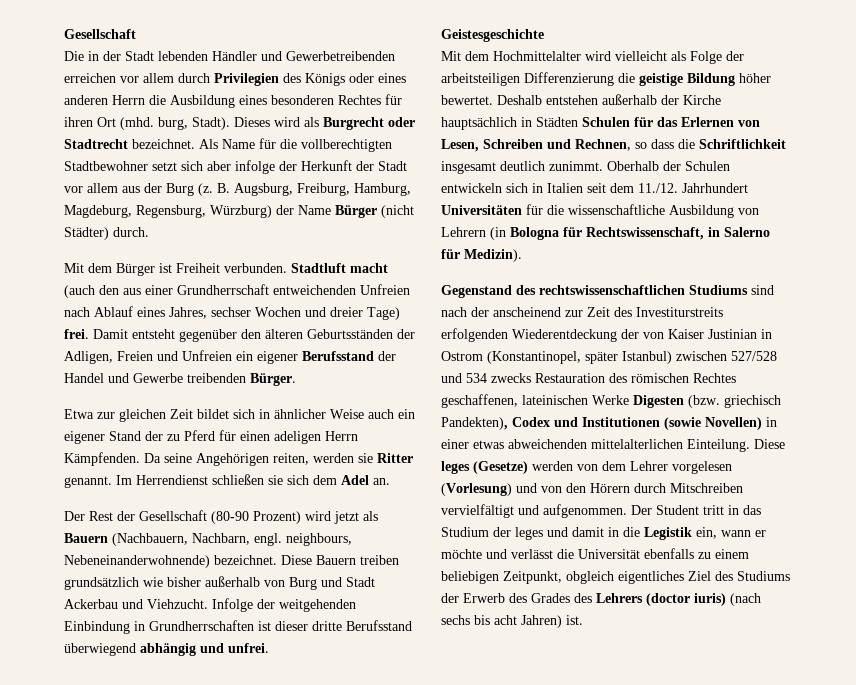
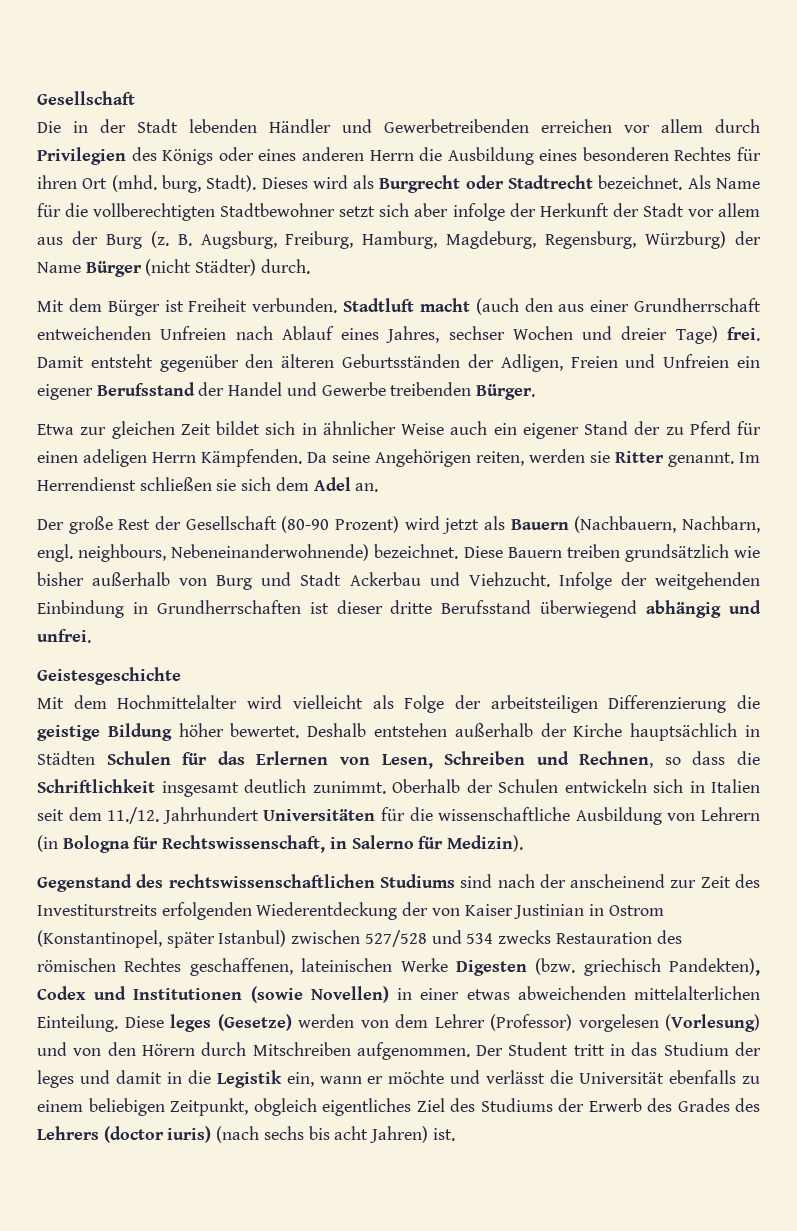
- Der Rest der Gesellschaft (80-90 Prozent) wird jetzt als Bauern (Nachbauern, Nachbarn, engl. neighbours, Nebeneinanderwohnende) bezeichnet.
+ Der große Rest der Gesellschaft (80-90 Prozent) wird jetzt als Bauern (Nachbauern, Nachbarn, engl. neighbours, Nebeneinanderwohnende) bezeichnet.
- Diese leges (Gesetze) werden von dem Lehrer vorgelesen (Vorlesung) und von den Hörern durch Mitschreiben vervielfältigt und aufgenommen.
+ Diese leges (Gesetze) werden von dem Lehrer (Professor) vorgelesen (Vorlesung) und von den Hörern durch Mitschreiben aufgenommen.

